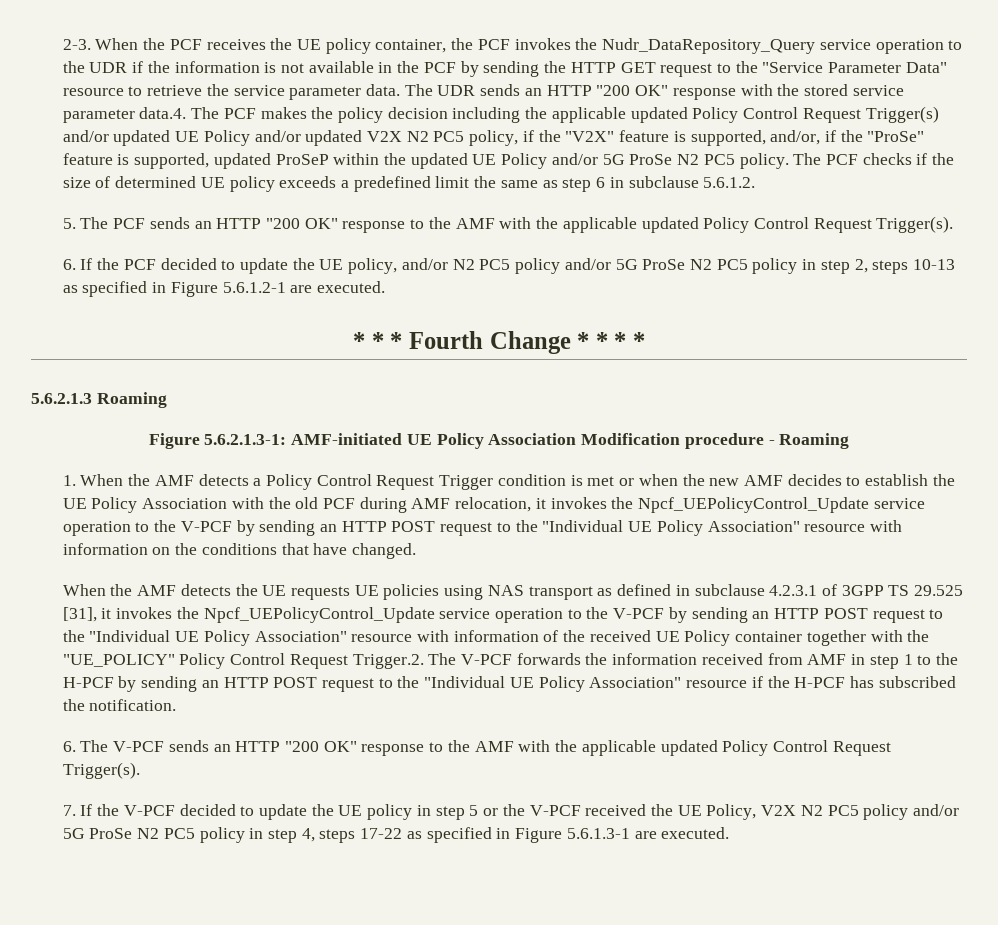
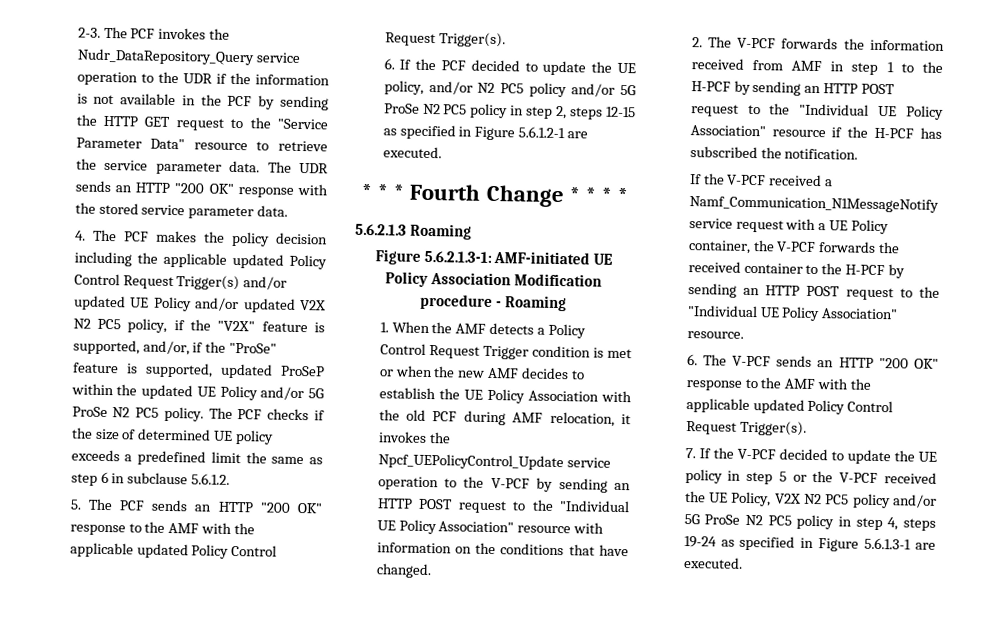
- When the PCF receives the UE policy container, the PCF invokes the Nudr_DataRepository_Query service operation to the UDR if the information is not available in the PCF by sending the HTTP GET request to the "Service Parameter Data" resource to retrieve the service parameter data.
+ The PCF invokes the Nudr_DataRepository_Query service operation to the UDR if the information is not available in the PCF by sending the HTTP GET request to the "Service Parameter Data" resource to retrieve the service parameter data.
- The UDR sends an HTTP "200 OK" response with the stored service parameter data.4. The PCF makes the policy decision including the applicable updated Policy Control Request Trigger(s) and/or updated UE Policy and/or updated V2X N2 PC5 policy, if the "V2X" feature is supported, and/or, if the "ProSe" feature is supported, updated ProSeP within the updated UE Policy and/or 5G ProSe N2 PC5 policy.
+ The UDR sends an HTTP "200 OK" response with the stored service parameter data.
+ 4. The PCF makes the policy decision including the applicable updated Policy Control Request Trigger(s) and/or updated UE Policy and/or updated V2X N2 PC5 policy, if the "V2X" feature is supported, and/or, if the "ProSe" feature is supported, updated ProSeP within the updated UE Policy and/or 5G ProSe N2 PC5 policy.
- 6. If the PCF decided to update the UE policy, and/or N2 PC5 policy and/or 5G ProSe N2 PC5 policy in step 2, steps 10-13 as specified in Figure 5.6.1.2-1 are executed.
+ 6. If the PCF decided to update the UE policy, and/or N2 PC5 policy and/or 5G ProSe N2 PC5 policy in step 2, steps 12-15 as specified in Figure 5.6.1.2-1 are executed.
- When the AMF detects the UE requests UE policies using NAS transport as defined in subclause 4.2.3.1 of 3GPP TS 29.525 [31], it invokes the Npcf_UEPolicyControl_Update service operation to the V-PCF by sending an HTTP POST request to the "Individual UE Policy Association" resource with information of the received UE Policy container together with the "UE_POLICY" Policy Control Request Trigger.2. The V-PCF forwards the information received from AMF in step 1 to the H-PCF by sending an HTTP POST request to the "Individual UE Policy Association" resource if the H-PCF has subscribed the notification.
+ 2. The V-PCF forwards the information received from AMF in step 1 to the H-PCF by sending an HTTP POST request to the "Individual UE Policy Association" resource if the H-PCF has subscribed the notification.
+ If the V-PCF received a Namf_Communication_N1MessageNotify service request with a UE Policy container, the V-PCF forwards the received container to the H-PCF by sending an HTTP POST request to the "Individual UE Policy Association" resource.
- 7. If the V-PCF decided to update the UE policy in step 5 or the V-PCF received the UE Policy, V2X N2 PC5 policy and/or 5G ProSe N2 PC5 policy in step 4, steps 17-22 as specified in Figure 5.6.1.3-1 are executed.
+ 7. If the V-PCF decided to update the UE policy in step 5 or the V-PCF received the UE Policy, V2X N2 PC5 policy and/or 5G ProSe N2 PC5 policy in step 4, steps 19-24 as specified in Figure 5.6.1.3-1 are executed.

